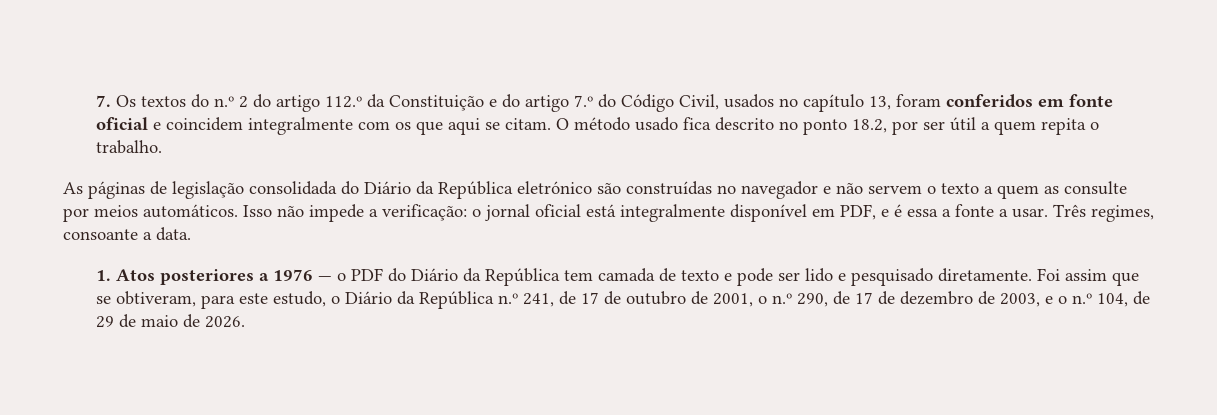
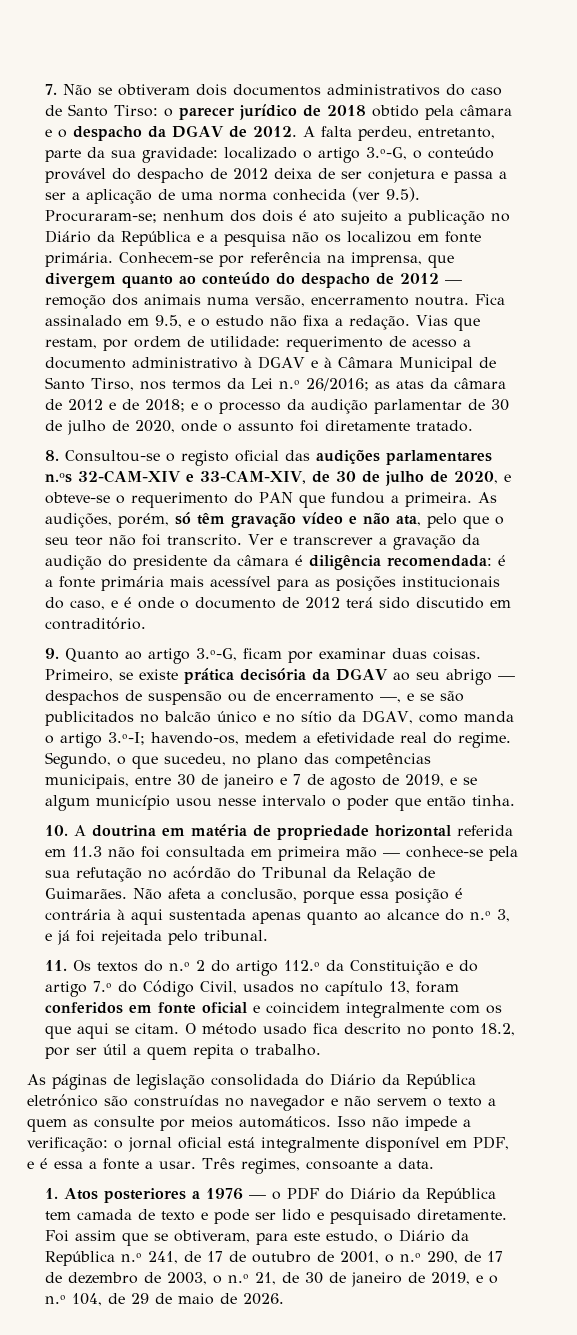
- 7. Os textos do n.º 2 do artigo 112.º da Constituição e do artigo 7.º do Código Civil, usados no capítulo 13, foram conferidos em fonte oficial e coincidem integralmente com os que aqui se citam.
+ 7. Não se obtiveram dois documentos administrativos do caso de Santo Tirso: o parecer jurídico de 2018 obtido pela câmara e o despacho da DGAV de 2012. A falta perdeu, entretanto, parte da sua gravidade: localizado o artigo 3.º-G, o conteúdo provável do despacho de 2012 deixa de ser conjetura e passa a ser a aplicação de uma norma conhecida (ver 9.5). Procuraram-se; nenhum dos dois é ato sujeito a publicação no Diário da República e a pesquisa não os localizou em fonte primária. Conhecem-se por referência na imprensa, que divergem quanto ao conteúdo do despacho de 2012 — remoção dos animais numa versão, encerramento noutra. Fica assinalado em 9.5, e o estudo não fixa a redação. Vias que restam, por ordem de utilidade: requerimento de acesso a documento administrativo à DGAV e à Câmara Municipal de Santo Tirso, nos termos da Lei n.º 26/2016; as atas da câmara de 2012 e de 2018; e o processo da audição parlamentar de 30 de julho de 2020, onde o assunto foi diretamente tratado.
+ 8. Consultou-se o registo oficial das audições parlamentares n.ºs 32-CAM-XIV e 33-CAM-XIV, de 30 de julho de 2020, e obteve-se o requerimento do PAN que fundou a primeira. As audições, porém, só têm gravação vídeo e não ata, pelo que o seu teor não foi transcrito. Ver e transcrever a gravação da audição do presidente da câmara é diligência recomendada: é a fonte primária mais acessível para as posições institucionais do caso, e é onde o documento de 2012 terá sido discutido em contraditório.
+ 9. Quanto ao artigo 3.º-G, ficam por examinar duas coisas. Primeiro, se existe prática decisória da DGAV ao seu abrigo — despachos de suspensão ou de encerramento —, e se são publicitados no balcão único e no sítio da DGAV, como manda o artigo 3.º-I; havendo-os, medem a efetividade real do regime. Segundo, o que sucedeu, no plano das competências municipais, entre 30 de janeiro e 7 de agosto de 2019, e se algum município usou nesse intervalo o poder que então tinha.
+ 10. A doutrina em matéria de propriedade horizontal referida em 11.3 não foi consultada em primeira mão — conhece-se pela sua refutação no acórdão do Tribunal da Relação de Guimarães. Não afeta a conclusão, porque essa posição é contrária à aqui sustentada apenas quanto ao alcance do n.º 3, e já foi rejeitada pelo tribunal.
+ 11. Os textos do n.º 2 do artigo 112.º da Constituição e do artigo 7.º do Código Civil, usados no capítulo 13, foram conferidos em fonte oficial e coincidem integralmente com os que aqui se citam.
- Foi assim que se obtiveram, para este estudo, o Diário da República n.º 241, de 17 de outubro de 2001, o n.º 290, de 17 de dezembro de 2003, e o n.º 104, de 29 de maio de 2026.
+ Foi assim que se obtiveram, para este estudo, o Diário da República n.º 241, de 17 de outubro de 2001, o n.º 290, de 17 de dezembro de 2003, o n.º 21, de 30 de janeiro de 2019, e o n.º 104, de 29 de maio de 2026.

